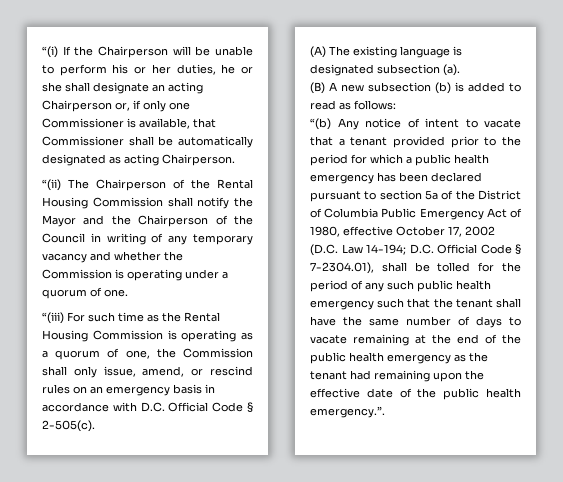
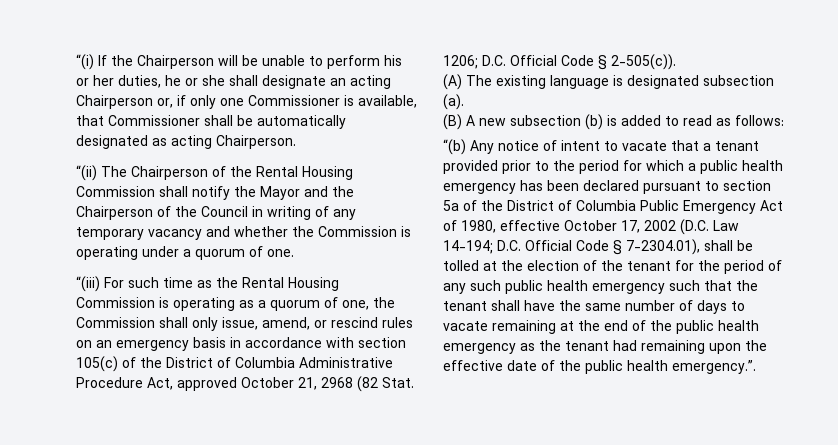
- “(iii) For such time as the Rental Housing Commission is operating as a quorum of one, the Commission shall only issue, amend, or rescind rules on an emergency basis in accordance with D.C. Official Code § 2-505(c).
+ “(iii) For such time as the Rental Housing Commission is operating as a quorum of one, the Commission shall only issue, amend, or rescind rules on an emergency basis in accordance with section 105(c) of the District of Columbia Administrative Procedure Act, approved October 21, 2968 (82 Stat. 1206; D.C. Official Code § 2-505(c)).
- D.C. Official Code § 7-2304.01), shall be tolled for the period of any such public health emergency such that the tenant shall have the same number of days to vacate remaining at the end of the public health emergency as the tenant had remaining upon the effective date of the public health emergency.”.
+ D.C. Official Code § 7-2304.01), shall be tolled at the election of the tenant for the period of any such public health emergency such that the tenant shall have the same number of days to vacate remaining at the end of the public health emergency as the tenant had remaining upon the effective date of the public health emergency.”.

